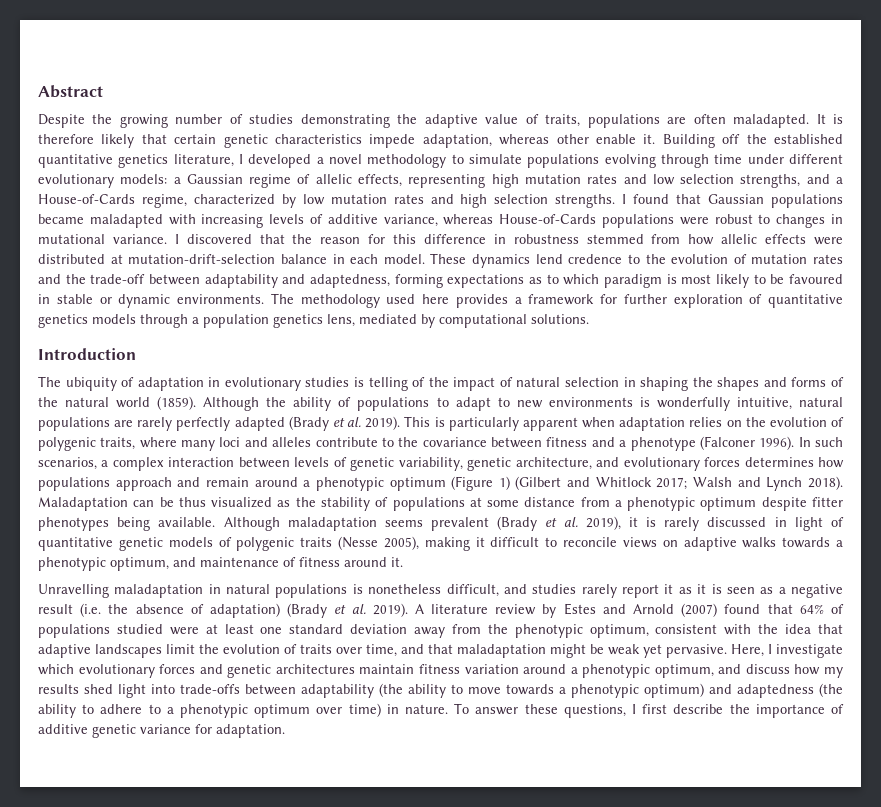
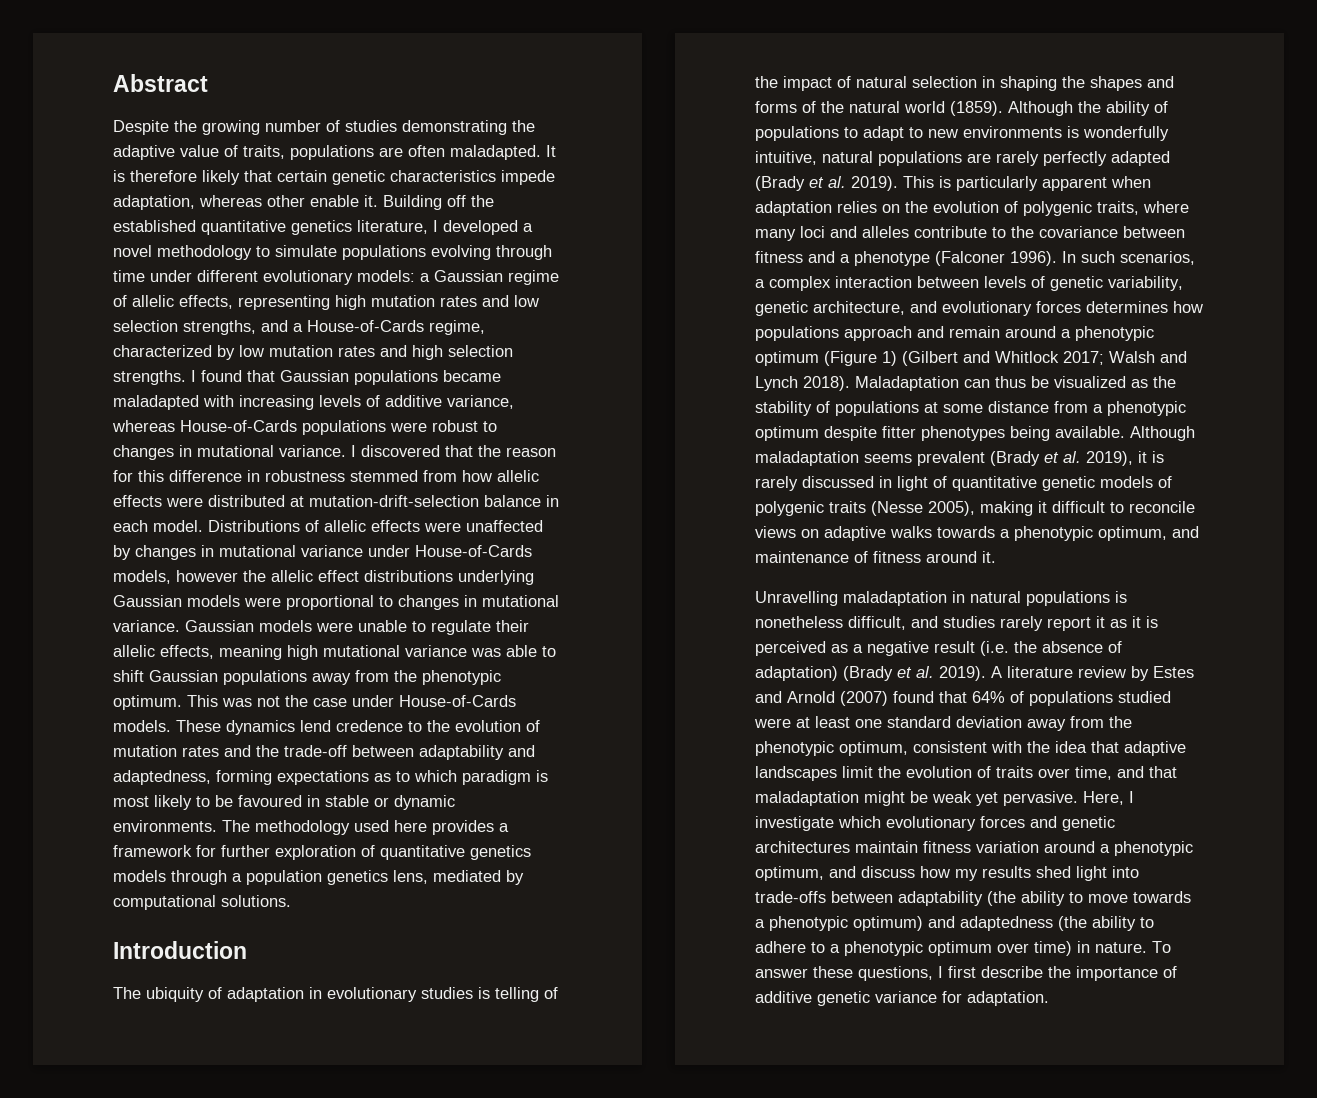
+ Distributions of allelic effects were unaffected by changes in mutational variance under House-of-Cards models, however the allelic effect distributions underlying Gaussian models were proportional to changes in mutational variance. Gaussian models were unable to regulate their allelic effects, meaning high mutational variance was able to shift Gaussian populations away from the phenotypic optimum. This was not the case under House-of-Cards models.
- Maladaptation can be thus visualized as the stability of populations at some distance from a phenotypic optimum despite fitter phenotypes being available.
+ Maladaptation can thus be visualized as the stability of populations at some distance from a phenotypic optimum despite fitter phenotypes being available.
- Unravelling maladaptation in natural populations is nonetheless difficult, and studies rarely report it as it is seen as a negative result (i.e. the absence of adaptation) (Brady et al. 2019).
+ Unravelling maladaptation in natural populations is nonetheless difficult, and studies rarely report it as it is perceived as a negative result (i.e. the absence of adaptation) (Brady et al. 2019).

